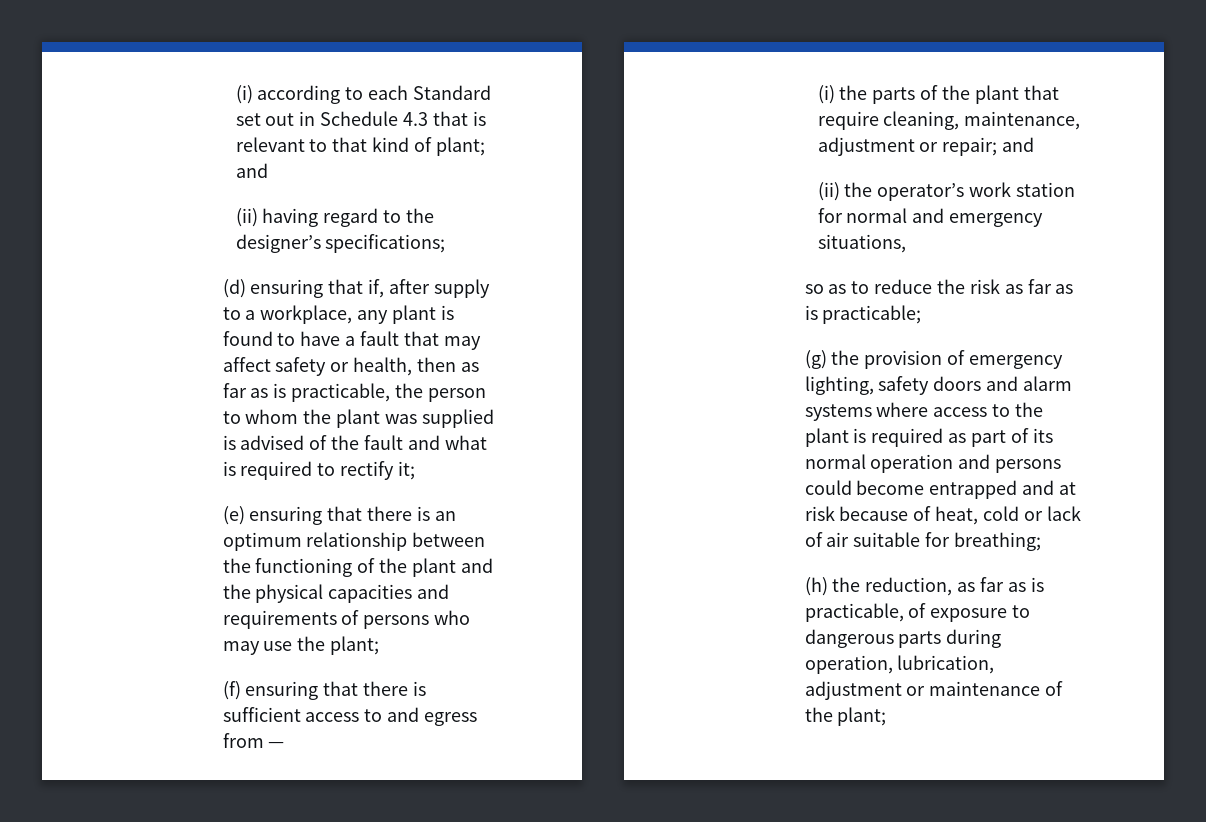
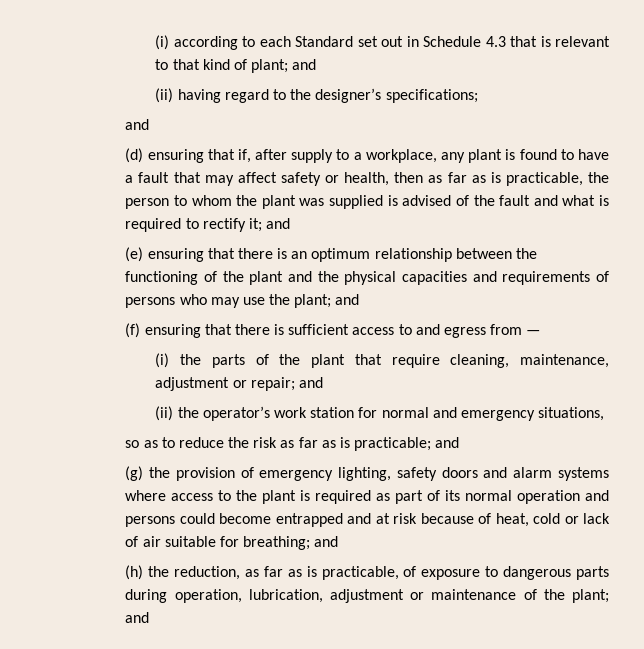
  (ii) having regard to the designer’s specifications;
+ and
- (d) ensuring that if, after supply to a workplace, any plant is found to have a fault that may affect safety or health, then as far as is practicable, the person to whom the plant was supplied is advised of the fault and what is required to rectify it;
+ (d) ensuring that if, after supply to a workplace, any plant is found to have a fault that may affect safety or health, then as far as is practicable, the person to whom the plant was supplied is advised of the fault and what is required to rectify it; and
- (e) ensuring that there is an optimum relationship between the functioning of the plant and the physical capacities and requirements of persons who may use the plant;
+ (e) ensuring that there is an optimum relationship between the functioning of the plant and the physical capacities and requirements of persons who may use the plant; and
- so as to reduce the risk as far as is practicable;
+ so as to reduce the risk as far as is practicable; and
- (g) the provision of emergency lighting, safety doors and alarm systems where access to the plant is required as part of its normal operation and persons could become entrapped and at risk because of heat, cold or lack of air suitable for breathing;
+ (g) the provision of emergency lighting, safety doors and alarm systems where access to the plant is required as part of its normal operation and persons could become entrapped and at risk because of heat, cold or lack of air suitable for breathing; and
- (h) the reduction, as far as is practicable, of exposure to dangerous parts during operation, lubrication, adjustment or maintenance of the plant;
+ (h) the reduction, as far as is practicable, of exposure to dangerous parts during operation, lubrication, adjustment or maintenance of the plant; and

